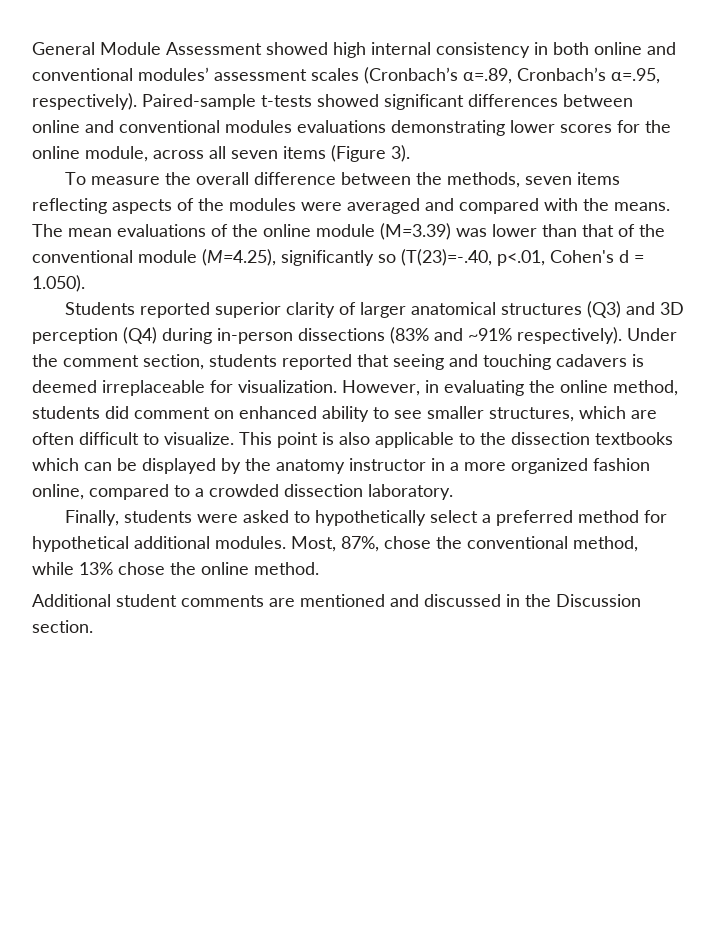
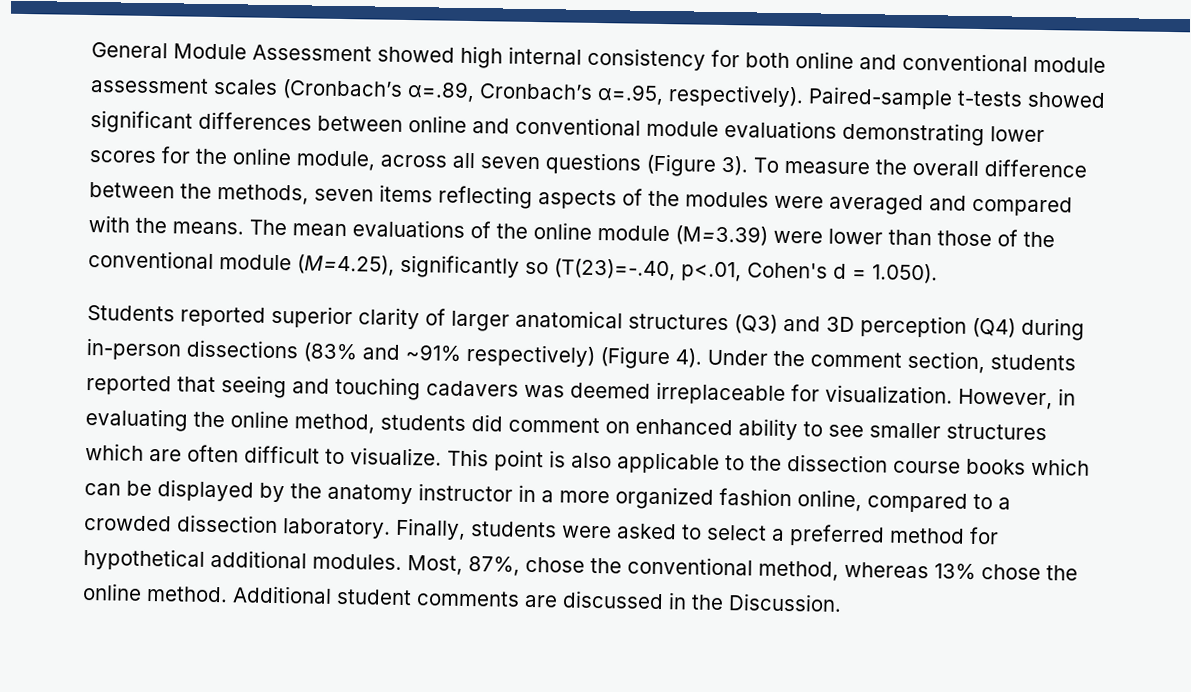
- General Module Assessment showed high internal consistency in both online and conventional modules’ assessment scales (Cronbach’s α=.89, Cronbach’s α=.95, respectively).
+ General Module Assessment showed high internal consistency for both online and conventional module assessment scales (Cronbach’s α=.89, Cronbach’s α=.95, respectively).
- Paired-sample t-tests showed significant differences between online and conventional modules evaluations demonstrating lower scores for the online module, across all seven items (Figure 3).
- To measure the overall difference between the methods, seven items reflecting aspects of the modules were averaged and compared with the means.
+ Paired-sample t-tests showed significant differences between online and conventional module evaluations demonstrating lower scores for the online module, across all seven questions (Figure 3). To measure the overall difference between the methods, seven items reflecting aspects of the modules were averaged and compared with the means.
- The mean evaluations of the online module (M=3.39) was lower than that of the conventional module (M=4.25), significantly so (T(23)=-.40, p<.01, Cohen's d = 1.050).
+ The mean evaluations of the online module (M=3.39) were lower than those of the conventional module (M=4.25), significantly so (T(23)=-.40, p<.01, Cohen's d = 1.050).
- Students reported superior clarity of larger anatomical structures (Q3) and 3D perception (Q4) during in-person dissections (83% and ~91% respectively).
+ Students reported superior clarity of larger anatomical structures (Q3) and 3D perception (Q4) during in-person dissections (83% and ~91% respectively) (Figure 4).
- Under the comment section, students reported that seeing and touching cadavers is deemed irreplaceable for visualization.
+ Under the comment section, students reported that seeing and touching cadavers was deemed irreplaceable for visualization.
- However, in evaluating the online method, students did comment on enhanced ability to see smaller structures, which are often difficult to visualize.
+ However, in evaluating the online method, students did comment on enhanced ability to see smaller structures which are often difficult to visualize.
- This point is also applicable to the dissection textbooks which can be displayed by the anatomy instructor in a more organized fashion online, compared to a crowded dissection laboratory.
- Finally, students were asked to hypothetically select a preferred method for hypothetical additional modules.
+ This point is also applicable to the dissection course books which can be displayed by the anatomy instructor in a more organized fashion online, compared to a crowded dissection laboratory. Finally, students were asked to select a preferred method for hypothetical additional modules.
- Most, 87%, chose the conventional method, while 13% chose the online method.
- Additional student comments are mentioned and discussed in the Discussion section.
+ Most, 87%, chose the conventional method, whereas 13% chose the online method. Additional student comments are discussed in the Discussion.

